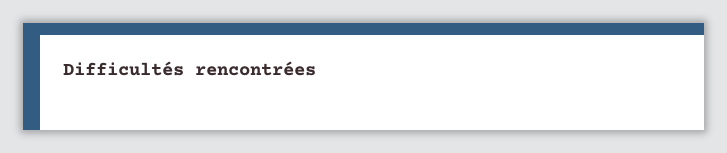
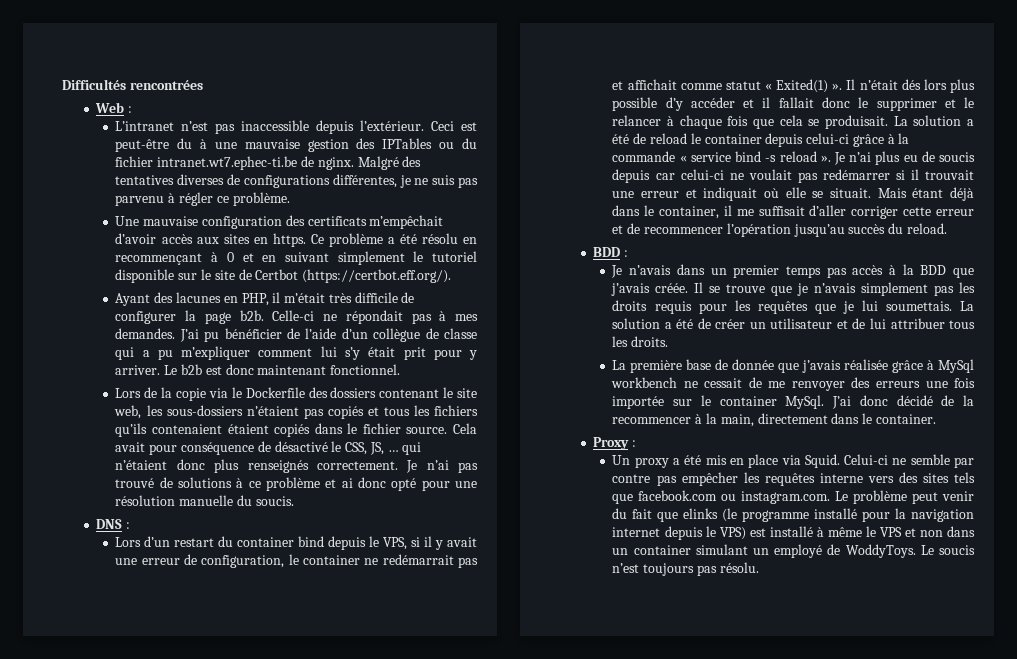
+ Web :
+ L’intranet n’est pas inaccessible depuis l’extérieur. Ceci est peut-être du à une mauvaise gestion des IPTables ou du fichier intranet.wt7.ephec-ti.be de nginx. Malgré des tentatives diverses de configurations différentes, je ne suis pas parvenu à régler ce problème.
+ Une mauvaise configuration des certificats m’empêchait d’avoir accès aux sites en https. Ce problème a été résolu en recommençant à 0 et en suivant simplement le tutoriel disponible sur le site de Certbot (https://certbot.eff.org/).
+ Ayant des lacunes en PHP, il m’était très difficile de configurer la page b2b. Celle-ci ne répondait pas à mes demandes. J’ai pu bénéficier de l’aide d’un collègue de classe qui a pu m’expliquer comment lui s’y était prit pour y arriver. Le b2b est donc maintenant fonctionnel.
+ Lors de la copie via le Dockerfile des dossiers contenant le site web, les sous-dossiers n’étaient pas copiés et tous les fichiers qu’ils contenaient étaient copiés dans le fichier source. Cela avait pour conséquence de désactivé le CSS, JS, … qui n’étaient donc plus renseignés correctement. Je n’ai pas trouvé de solutions à ce problème et ai donc opté pour une résolution manuelle du soucis.
+ DNS :
+ Lors d’un restart du container bind depuis le VPS, si il y avait une erreur de configuration, le container ne redémarrait pas et affichait comme statut « Exited(1) ». Il n’était dés lors plus possible d’y accéder et il fallait donc le supprimer et le relancer à chaque fois que cela se produisait. La solution a été de reload le container depuis celui-ci grâce à la commande « service bind -s reload ». Je n’ai plus eu de soucis depuis car celui-ci ne voulait pas redémarrer si il trouvait une erreur et indiquait où elle se situait. Mais étant déjà dans le container, il me suffisait d’aller corriger cette erreur et de recommencer l’opération jusqu’au succès du reload.
+ BDD :
+ Je n’avais dans un premier temps pas accès à la BDD que j’avais créée. Il se trouve que je n’avais simplement pas les droits requis pour les requêtes que je lui soumettais. La solution a été de créer un utilisateur et de lui attribuer tous les droits.
+ La première base de donnée que j’avais réalisée grâce à MySql workbench ne cessait de me renvoyer des erreurs une fois importée sur le container MySql. J’ai donc décidé de la recommencer à la main, directement dans le container.
+ Proxy :
+ Un proxy a été mis en place via Squid. Celui-ci ne semble par contre pas empêcher les requêtes interne vers des sites tels que facebook.com ou instagram.com. Le problème peut venir du fait que elinks (le programme installé pour la navigation internet depuis le VPS) est installé à même le VPS et non dans un container simulant un employé de WoddyToys. Le soucis n’est toujours pas résolu.

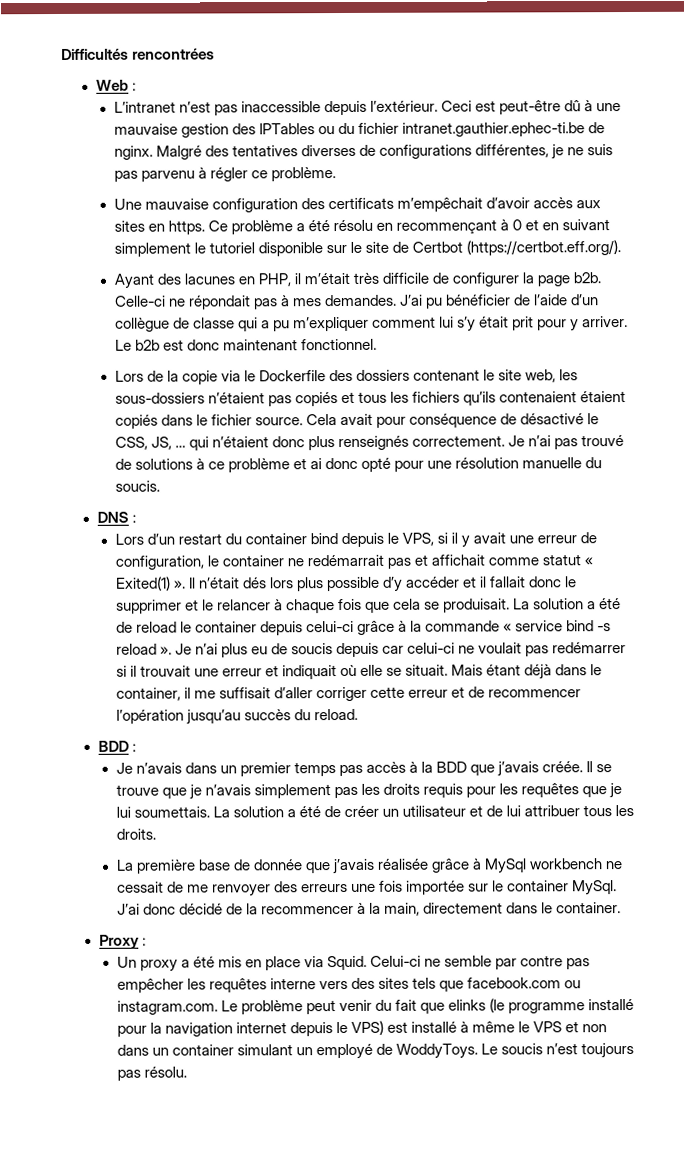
- Ceci est peut-être du à une mauvaise gestion des IPTables ou du fichier intranet.wt7.ephec-ti.be de nginx.
+ Ceci est peut-être dû à une mauvaise gestion des IPTables ou du fichier intranet.gauthier.ephec-ti.be de nginx.

